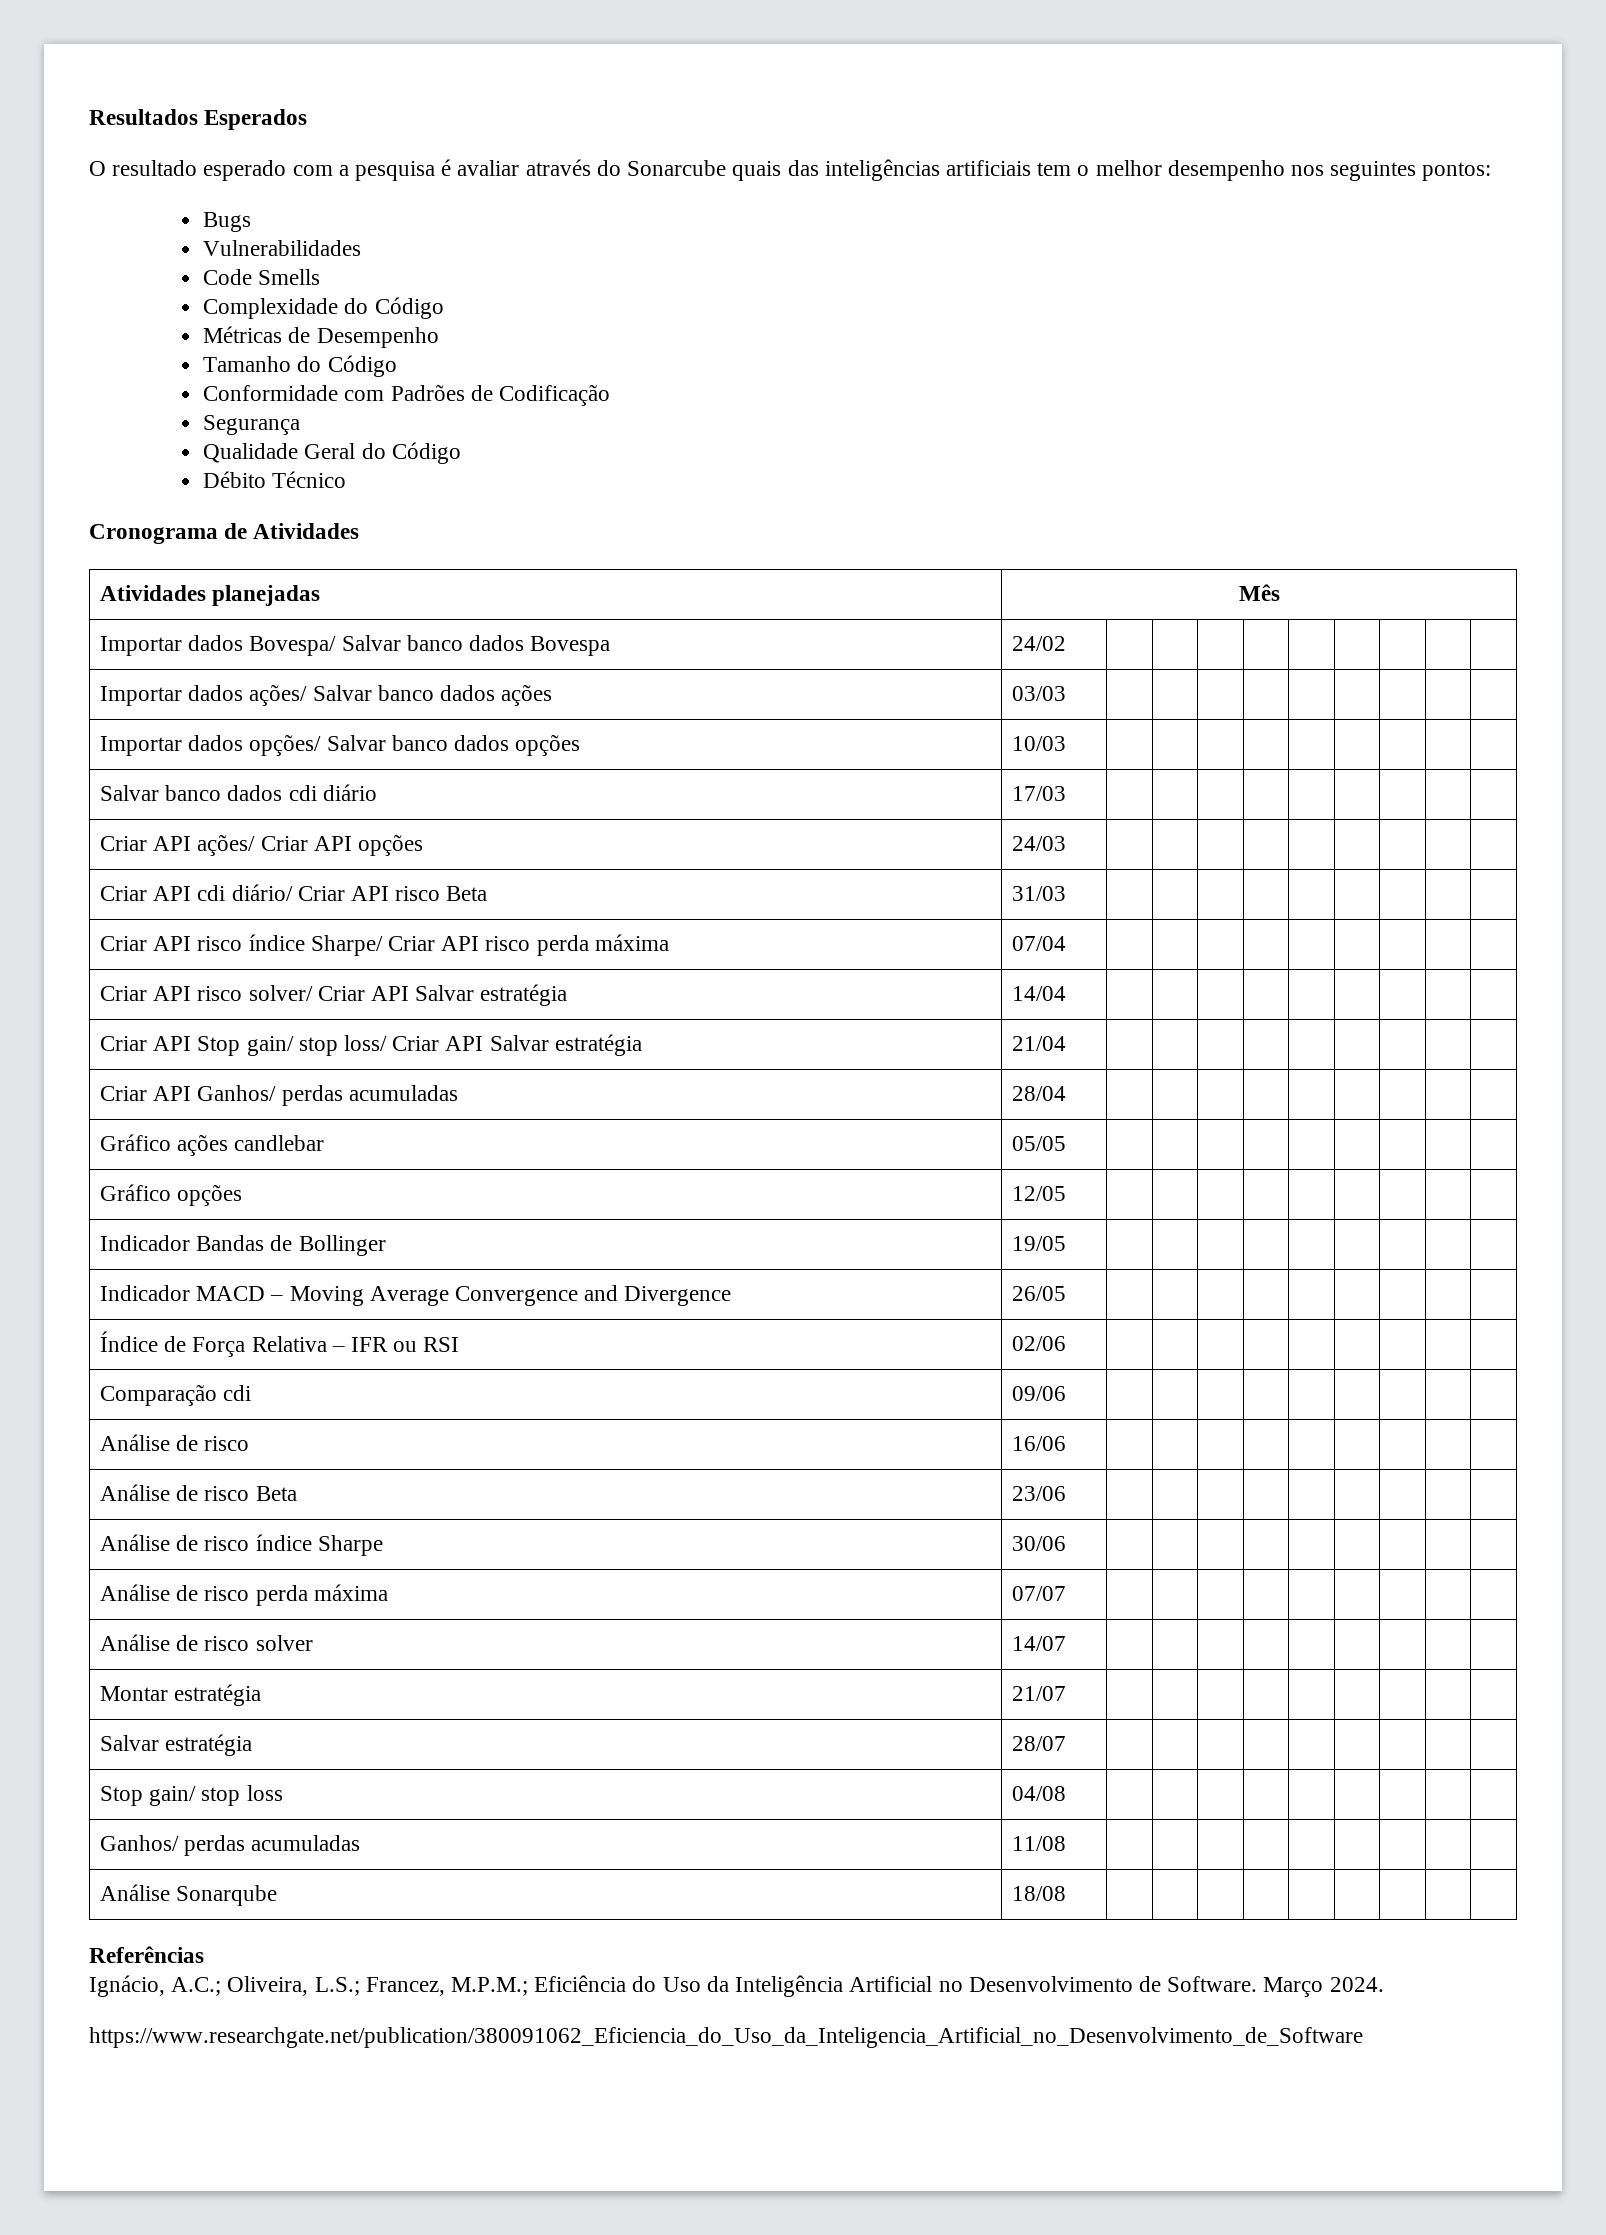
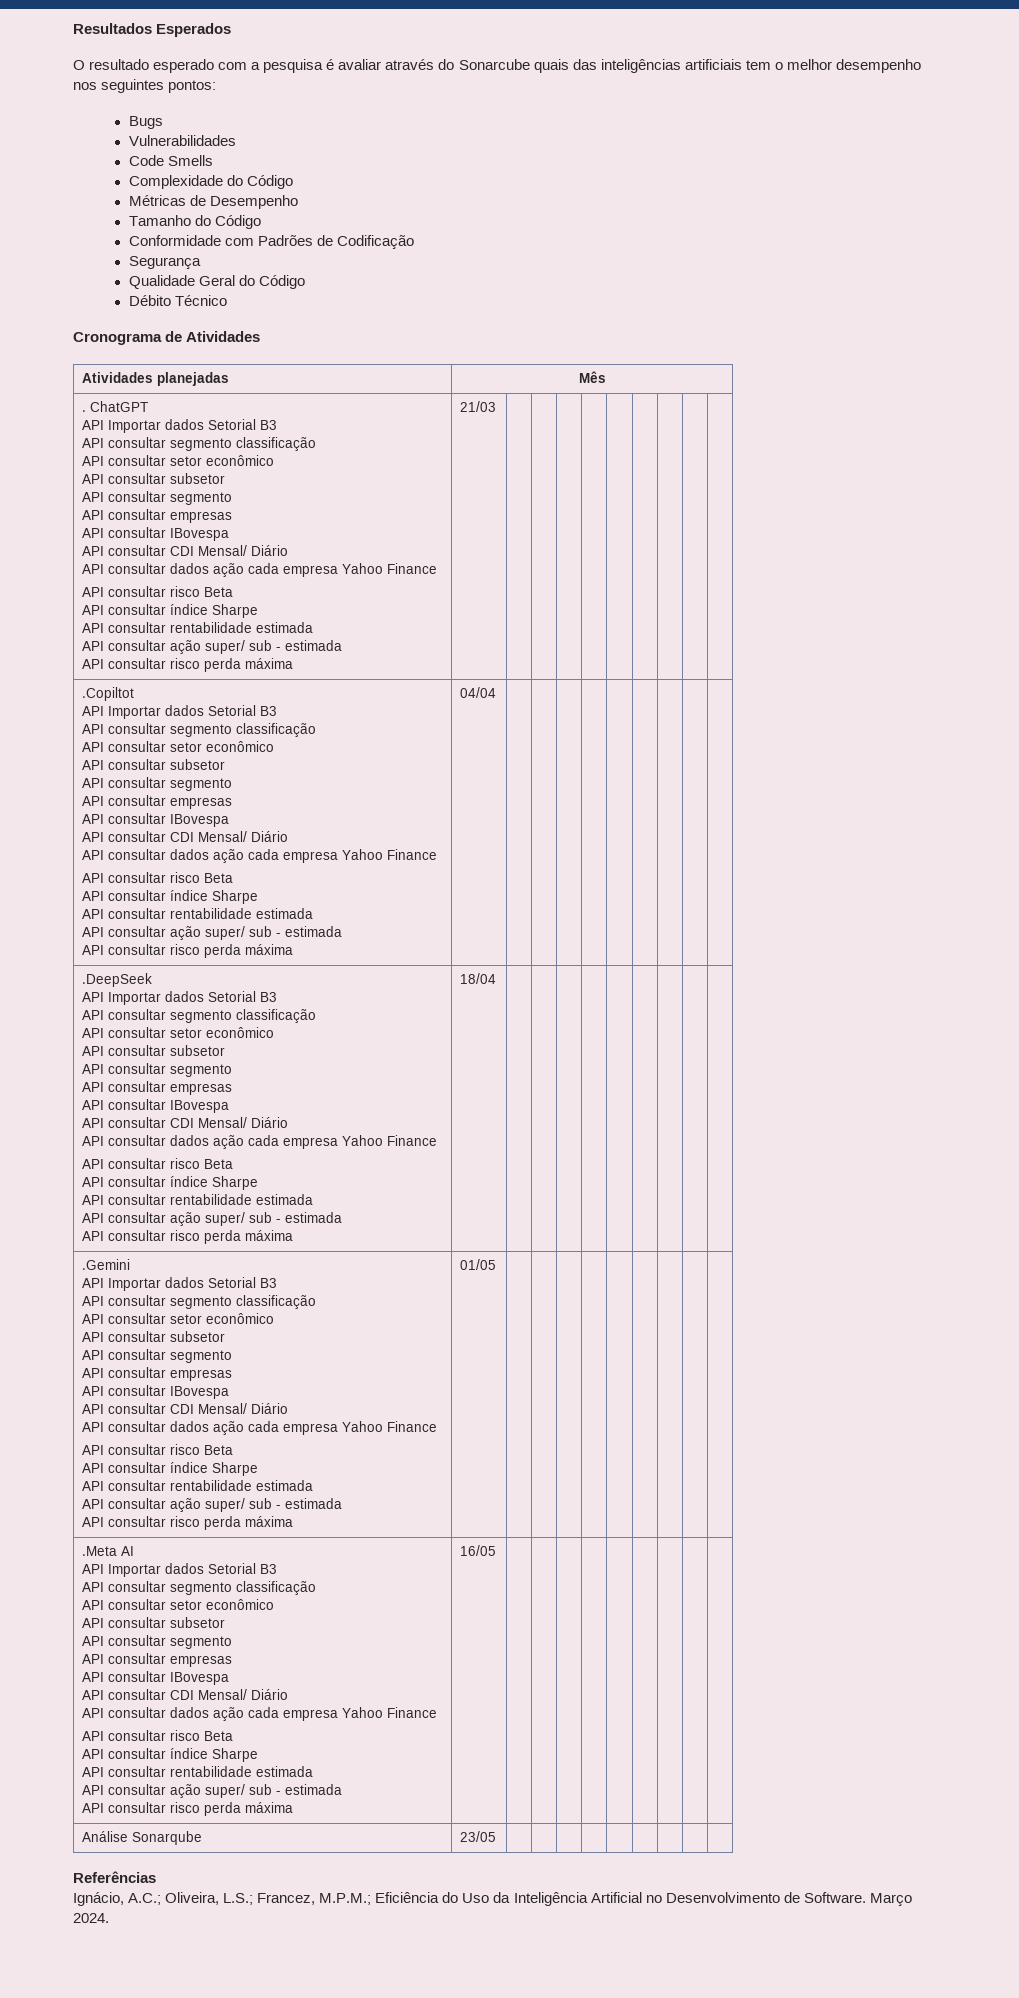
- Importar dados Bovespa/ Salvar banco dados Bovespa | 24/02 | | | | | | | | |
- Importar dados ações/ Salvar banco dados ações | 03/03 | | | | | | | | |
- Importar dados opções/ Salvar banco dados opções | 10/03 | | | | | | | | |
- Salvar banco dados cdi diário | 17/03 | | | | | | | | |
- Criar API ações/ Criar API opções | 24/03 | | | | | | | | |
- Criar API cdi diário/ Criar API risco Beta | 31/03 | | | | | | | | |
- Criar API risco índice Sharpe/ Criar API risco perda máxima | 07/04 | | | | | | | | |
- Criar API risco solver/ Criar API Salvar estratégia | 14/04 | | | | | | | | |
- Criar API Stop gain/ stop loss/ Criar API Salvar estratégia | 21/04 | | | | | | | | |
- Criar API Ganhos/ perdas acumuladas | 28/04 | | | | | | | | |
- Gráfico ações candlebar | 05/05 | | | | | | | | |
- Gráfico opções | 12/05 | | | | | | | | |
- Indicador Bandas de Bollinger | 19/05 | | | | | | | | |
- Indicador MACD – Moving Average Convergence and Divergence | 26/05 | | | | | | | | |
- Índice de Força Relativa – IFR ou RSI | 02/06 | | | | | | | | |
- Comparação cdi | 09/06 | | | | | | | | |
- Análise de risco | 16/06 | | | | | | | | |
- Análise de risco Beta | 23/06 | | | | | | | | |
- Análise de risco índice Sharpe | 30/06 | | | | | | | | |
- Análise de risco perda máxima | 07/07 | | | | | | | | |
- Análise de risco solver | 14/07 | | | | | | | | |
- Montar estratégia | 21/07 | | | | | | | | |
- Salvar estratégia | 28/07 | | | | | | | | |
- Stop gain/ stop loss | 04/08 | | | | | | | | |
- Ganhos/ perdas acumuladas | 11/08 | | | | | | | | |
+ . ChatGPT
+ API Importar dados Setorial B3
+ API consultar segmento classificação
+ API consultar setor econômico
+ API consultar subsetor
+ API consultar segmento
+ API consultar empresas
+ API consultar IBovespa
+ API consultar CDI Mensal/ Diário
+ API consultar dados ação cada empresa Yahoo Finance
+ API consultar risco Beta
+ API consultar índice Sharpe
+ API consultar rentabilidade estimada
+ API consultar ação super/ sub - estimada
+ API consultar risco perda máxima | 21/03 | | | | | | | | |
+ .Copiltot
+ API Importar dados Setorial B3
+ API consultar segmento classificação
+ API consultar setor econômico
+ API consultar subsetor
+ API consultar segmento
+ API consultar empresas
+ API consultar IBovespa
+ API consultar CDI Mensal/ Diário
+ API consultar dados ação cada empresa Yahoo Finance
+ API consultar risco Beta
+ API consultar índice Sharpe
+ API consultar rentabilidade estimada
+ API consultar ação super/ sub - estimada
+ API consultar risco perda máxima | 04/04 | | | | | | | | |
+ .DeepSeek
+ API Importar dados Setorial B3
+ API consultar segmento classificação
+ API consultar setor econômico
+ API consultar subsetor
+ API consultar segmento
+ API consultar empresas
+ API consultar IBovespa
+ API consultar CDI Mensal/ Diário
+ API consultar dados ação cada empresa Yahoo Finance
+ API consultar risco Beta
+ API consultar índice Sharpe
+ API consultar rentabilidade estimada
+ API consultar ação super/ sub - estimada
+ API consultar risco perda máxima | 18/04 | | | | | | | | |
+ .Gemini
+ API Importar dados Setorial B3
+ API consultar segmento classificação
+ API consultar setor econômico
+ API consultar subsetor
+ API consultar segmento
+ API consultar empresas
+ API consultar IBovespa
+ API consultar CDI Mensal/ Diário
+ API consultar dados ação cada empresa Yahoo Finance
+ API consultar risco Beta
+ API consultar índice Sharpe
+ API consultar rentabilidade estimada
+ API consultar ação super/ sub - estimada
+ API consultar risco perda máxima | 01/05 | | | | | | | | |
+ .Meta AI
+ API Importar dados Setorial B3
+ API consultar segmento classificação
+ API consultar setor econômico
+ API consultar subsetor
+ API consultar segmento
+ API consultar empresas
+ API consultar IBovespa
+ API consultar CDI Mensal/ Diário
+ API consultar dados ação cada empresa Yahoo Finance
+ API consultar risco Beta
+ API consultar índice Sharpe
+ API consultar rentabilidade estimada
+ API consultar ação super/ sub - estimada
+ API consultar risco perda máxima | 16/05
- Análise Sonarqube | 18/08 | | | | | | | | |
+ Análise Sonarqube | 23/05 | | | | | | | | |
- https://www.researchgate.net/publication/380091062_Eficiencia_do_Uso_da_Inteligencia_Artificial_no_Desenvolvimento_de_Software

